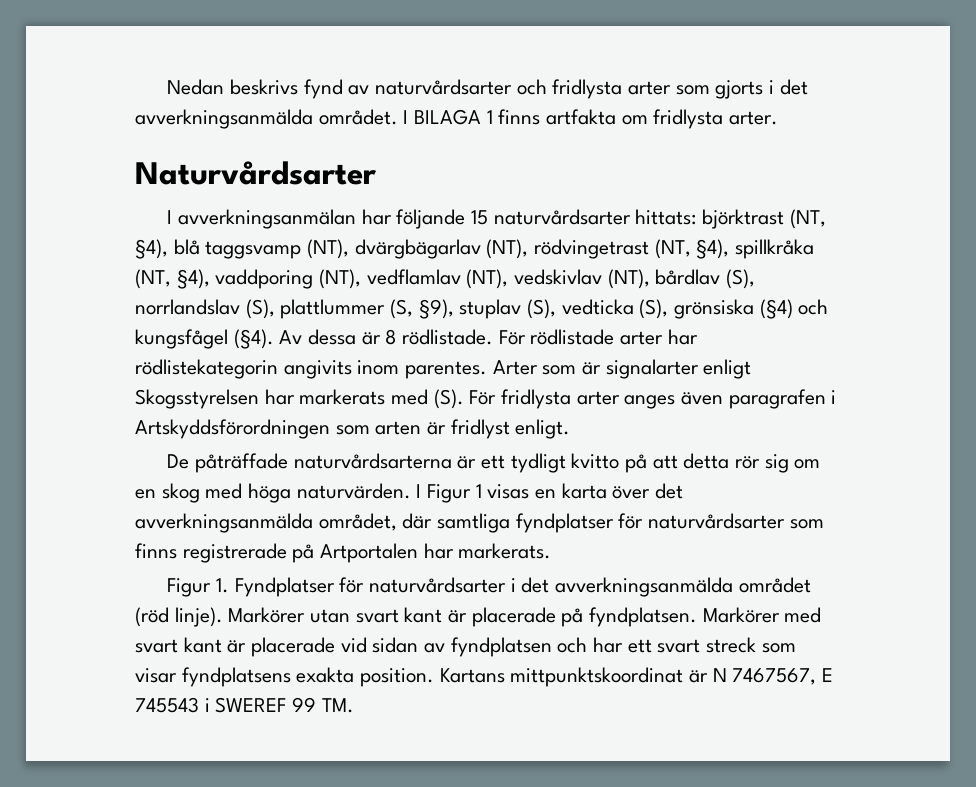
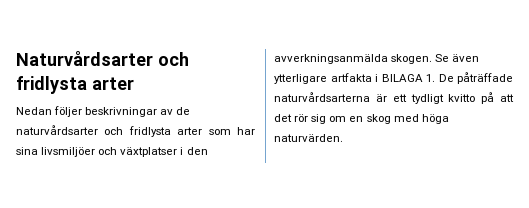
- Nedan beskrivs fynd av naturvårdsarter och fridlysta arter som gjorts i det avverkningsanmälda området. I BILAGA 1 finns artfakta om fridlysta arter.
- Naturvårdsarter
- I avverkningsanmälan har följande 15 naturvårdsarter hittats: björktrast (NT, §4), blå taggsvamp (NT), dvärgbägarlav (NT), rödvingetrast (NT, §4), spillkråka (NT, §4), vaddporing (NT), vedflamlav (NT), vedskivlav (NT), bårdlav (S), norrlandslav (S), plattlummer (S, §9), stuplav (S), vedticka (S), grönsiska (§4) och kungsfågel (§4). Av dessa är 8 rödlistade. För rödlistade arter har rödlistekategorin angivits inom parentes. Arter som är signalarter enligt Skogsstyrelsen har markerats med (S). För fridlysta arter anges även paragrafen i Artskyddsförordningen som arten är fridlyst enligt.
- De påträffade naturvårdsarterna är ett tydligt kvitto på att detta rör sig om en skog med höga naturvärden. I Figur 1 visas en karta över det avverkningsanmälda området, där samtliga fyndplatser för naturvårdsarter som finns registrerade på Artportalen har markerats.
- Figur 1. Fyndplatser för naturvårdsarter i det avverkningsanmälda området (röd linje). Markörer utan svart kant är placerade på fyndplatsen. Markörer med svart kant är placerade vid sidan av fyndplatsen och har ett svart streck som visar fyndplatsens exakta position. Kartans mittpunktskoordinat är N 7467567, E 745543 i SWEREF 99 TM.
+ Naturvårdsarter och fridlysta arter
+ Nedan följer beskrivningar av de naturvårdsarter och fridlysta arter som har sina livsmiljöer och växtplatser i den avverkningsanmälda skogen. Se även ytterligare artfakta i BILAGA 1. De påträffade naturvårdsarterna är ett tydligt kvitto på att det rör sig om en skog med höga naturvärden.

